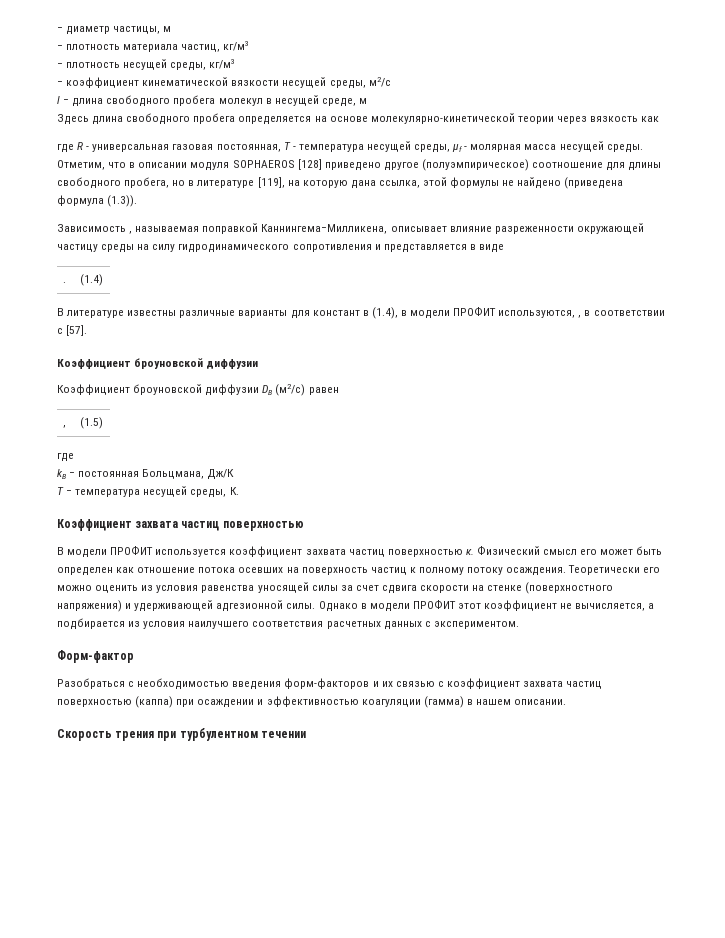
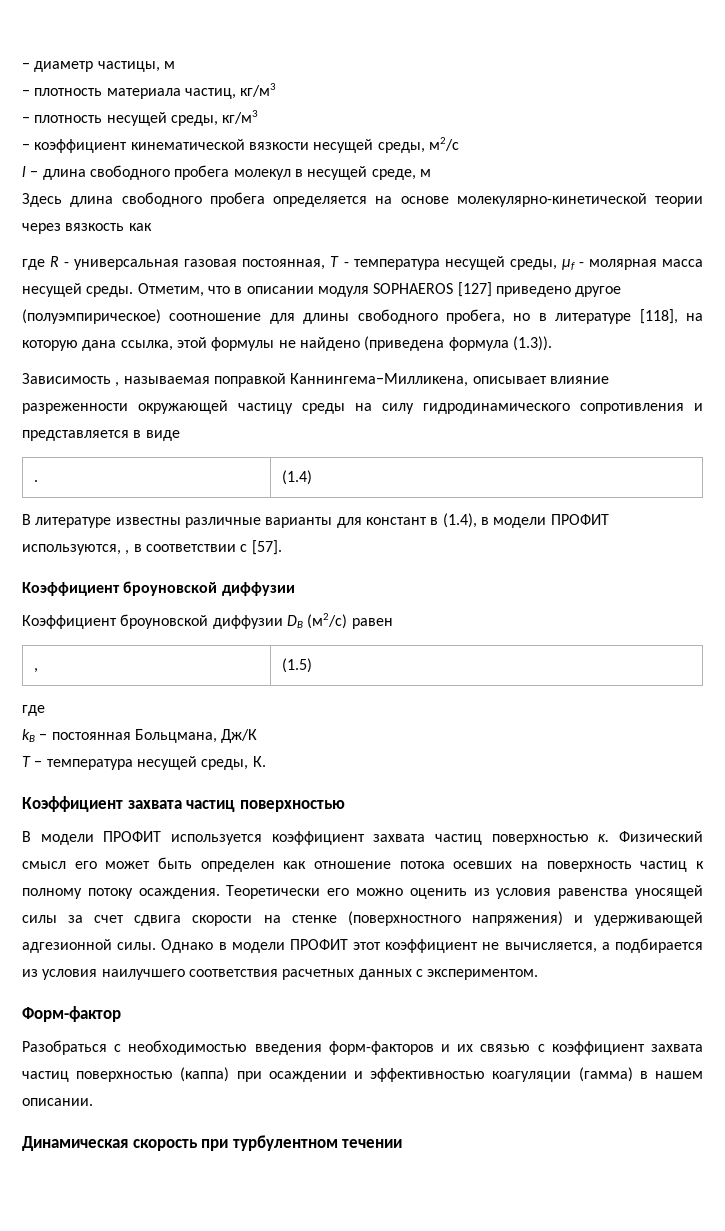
- Отметим, что в описании модуля SOPHAEROS [128] приведено другое (полуэмпирическое) соотношение для длины свободного пробега, но в литературе [119], на которую дана ссылка, этой формулы не найдено (приведена формула (1.3)).
+ Отметим, что в описании модуля SOPHAEROS [127] приведено другое (полуэмпирическое) соотношение для длины свободного пробега, но в литературе [118], на которую дана ссылка, этой формулы не найдено (приведена формула (1.3)).
- Скорость трения при турбулентном течении
+ Динамическая скорость при турбулентном течении

